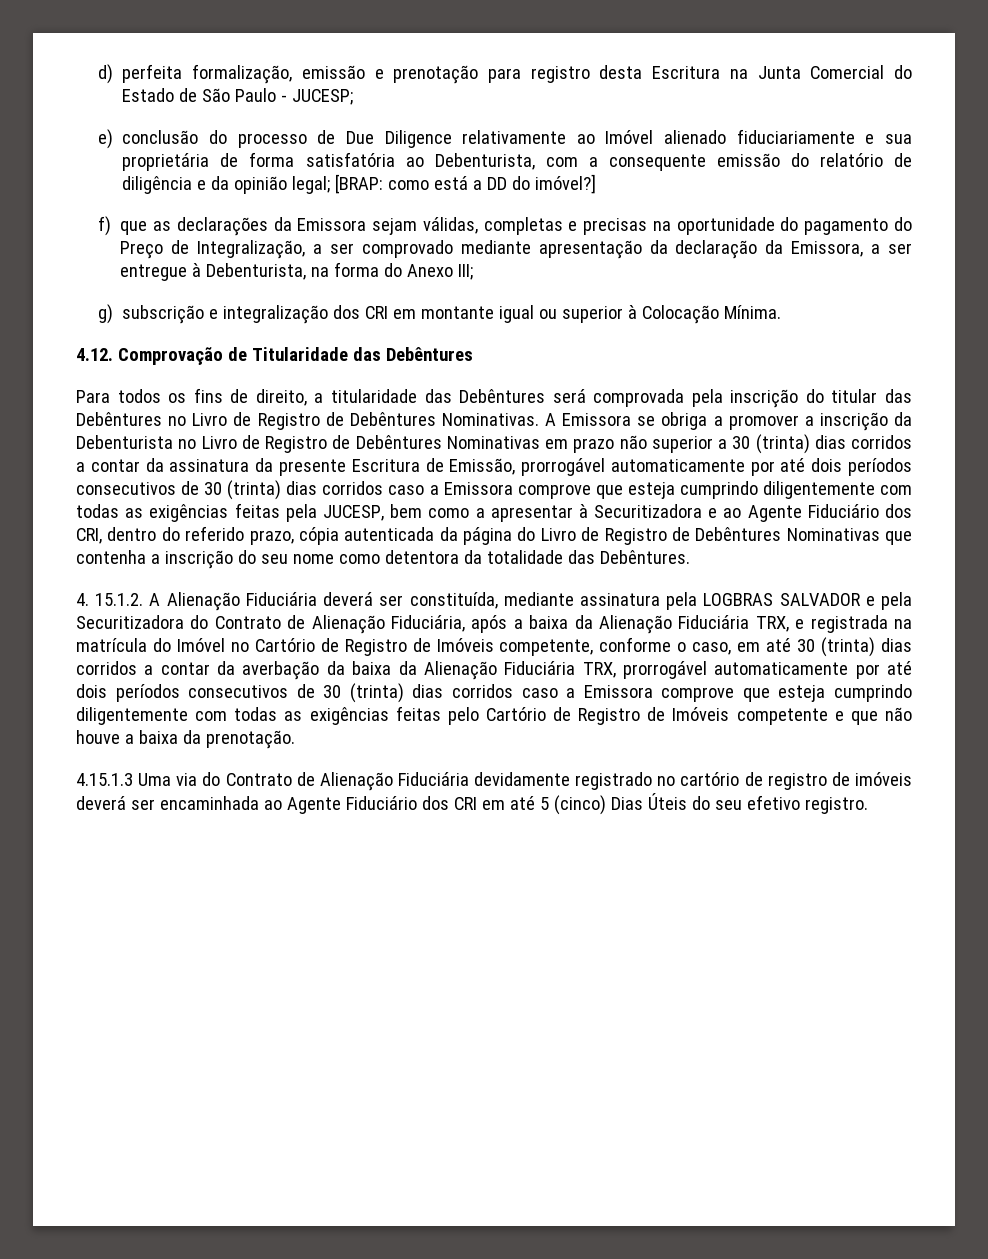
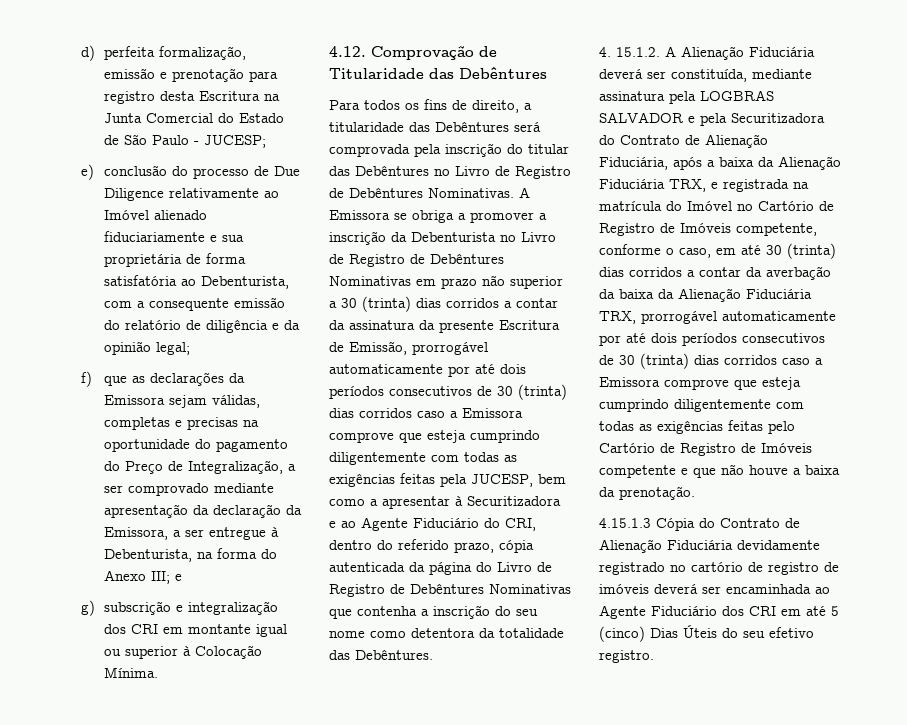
- e) conclusão do processo de Due Diligence relativamente ao Imóvel alienado fiduciariamente e sua proprietária de forma satisfatória ao Debenturista, com a consequente emissão do relatório de diligência e da opinião legal; [BRAP: como está a DD do imóvel?]
+ e) conclusão do processo de Due Diligence relativamente ao Imóvel alienado fiduciariamente e sua proprietária de forma satisfatória ao Debenturista, com a consequente emissão do relatório de diligência e da opinião legal;
- f) que as declarações da Emissora sejam válidas, completas e precisas na oportunidade do pagamento do Preço de Integralização, a ser comprovado mediante apresentação da declaração da Emissora, a ser entregue à Debenturista, na forma do Anexo III;
+ f) que as declarações da Emissora sejam válidas, completas e precisas na oportunidade do pagamento do Preço de Integralização, a ser comprovado mediante apresentação da declaração da Emissora, a ser entregue à Debenturista, na forma do Anexo III; e
- A Emissora se obriga a promover a inscrição da Debenturista no Livro de Registro de Debêntures Nominativas em prazo não superior a 30 (trinta) dias corridos a contar da assinatura da presente Escritura de Emissão, prorrogável automaticamente por até dois períodos consecutivos de 30 (trinta) dias corridos caso a Emissora comprove que esteja cumprindo diligentemente com todas as exigências feitas pela JUCESP, bem como a apresentar à Securitizadora e ao Agente Fiduciário dos CRI, dentro do referido prazo, cópia autenticada da página do Livro de Registro de Debêntures Nominativas que contenha a inscrição do seu nome como detentora da totalidade das Debêntures.
+ A Emissora se obriga a promover a inscrição da Debenturista no Livro de Registro de Debêntures Nominativas em prazo não superior a 30 (trinta) dias corridos a contar da assinatura da presente Escritura de Emissão, prorrogável automaticamente por até dois períodos consecutivos de 30 (trinta) dias corridos caso a Emissora comprove que esteja cumprindo diligentemente com todas as exigências feitas pela JUCESP, bem como a apresentar à Securitizadora e ao Agente Fiduciário do CRI, dentro do referido prazo, cópia autenticada da página do Livro de Registro de Debêntures Nominativas que contenha a inscrição do seu nome como detentora da totalidade das Debêntures.
- 4.15.1.3 Uma via do Contrato de Alienação Fiduciária devidamente registrado no cartório de registro de imóveis deverá ser encaminhada ao Agente Fiduciário dos CRI em até 5 (cinco) Dias Úteis do seu efetivo registro.
+ 4.15.1.3 Cópia do Contrato de Alienação Fiduciária devidamente registrado no cartório de registro de imóveis deverá ser encaminhada ao Agente Fiduciário dos CRI em até 5 (cinco) Dias Úteis do seu efetivo registro.

